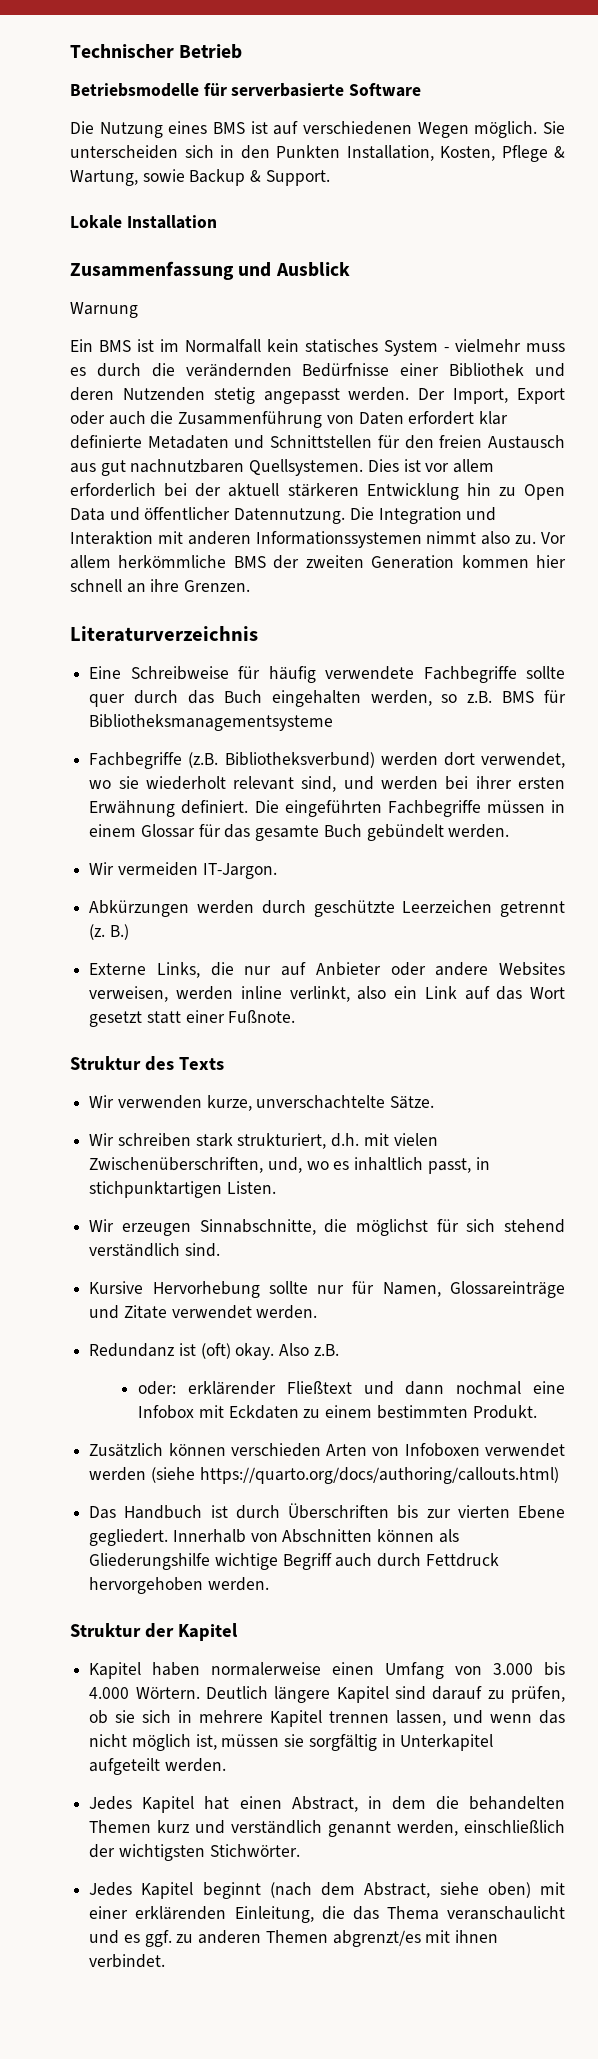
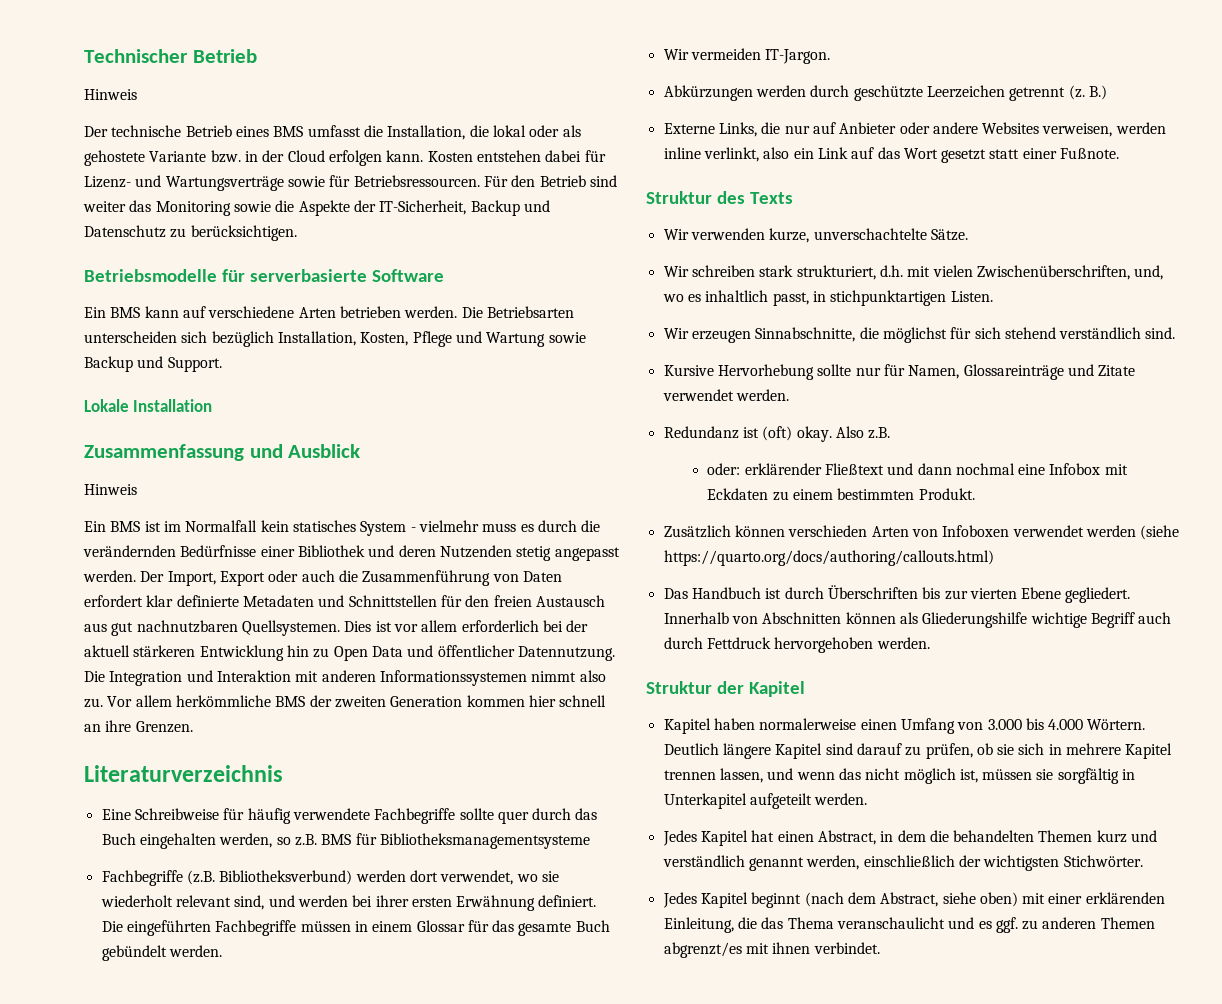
  Technischer Betrieb
+ Hinweis
+ Der technische Betrieb eines BMS umfasst die Installation, die lokal oder als gehostete Variante bzw. in der Cloud erfolgen kann. Kosten entstehen dabei für Lizenz- und Wartungsverträge sowie für Betriebsressourcen. Für den Betrieb sind weiter das Monitoring sowie die Aspekte der IT-Sicherheit, Backup und Datenschutz zu berücksichtigen.
  Betriebsmodelle für serverbasierte Software
- Die Nutzung eines BMS ist auf verschiedenen Wegen möglich. Sie unterscheiden sich in den Punkten Installation, Kosten, Pflege & Wartung, sowie Backup & Support.
+ Ein BMS kann auf verschiedene Arten betrieben werden. Die Betriebsarten unterscheiden sich bezüglich Installation, Kosten, Pflege und Wartung sowie Backup und Support.
  Zusammenfassung und Ausblick
- Warnung
+ Hinweis

